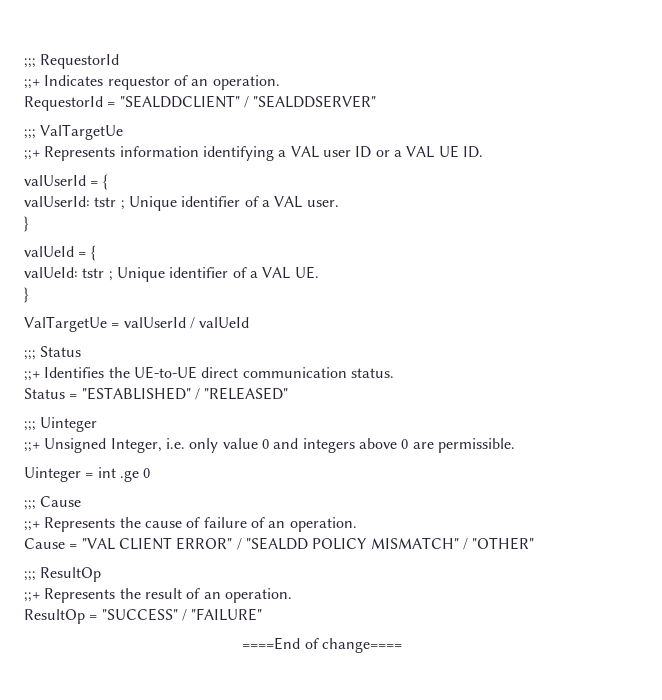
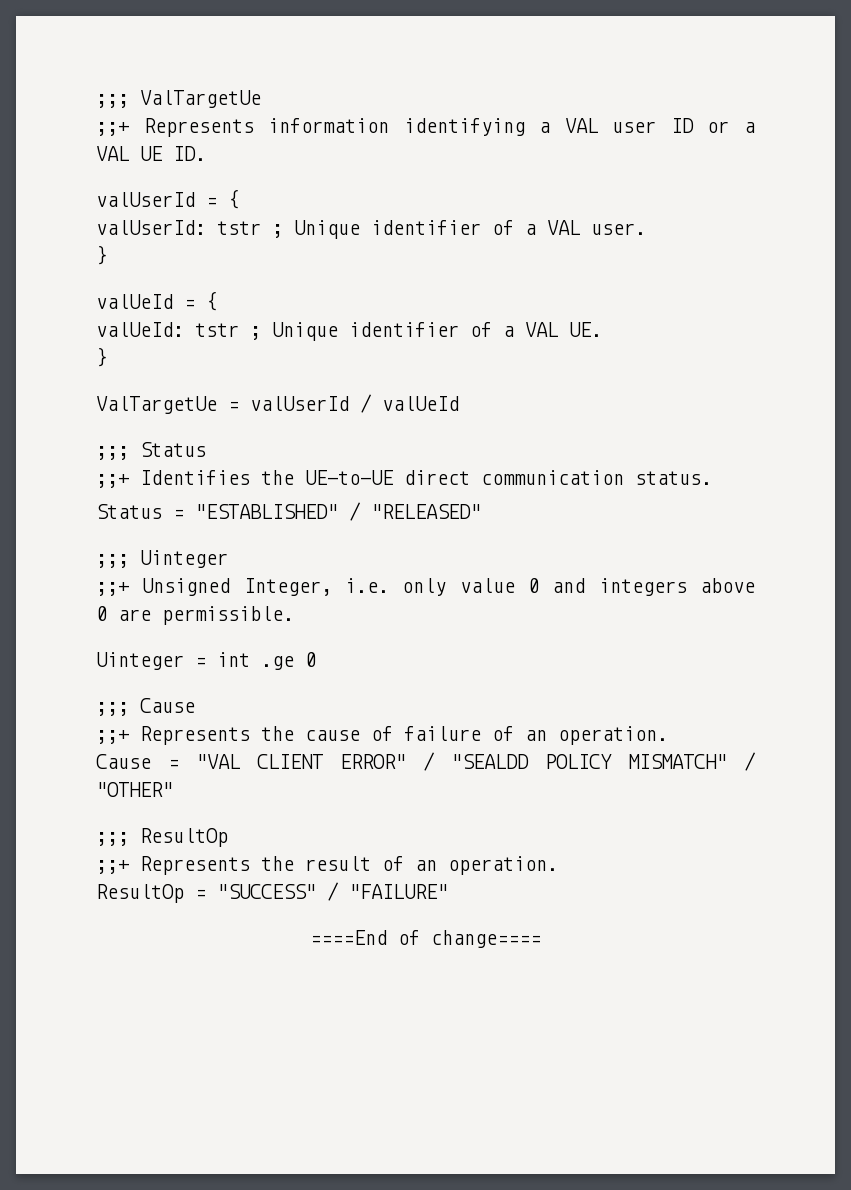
- ;;; RequestorId
- ;;+ Indicates requestor of an operation.
- RequestorId = "SEALDDCLIENT" / "SEALDDSERVER"

